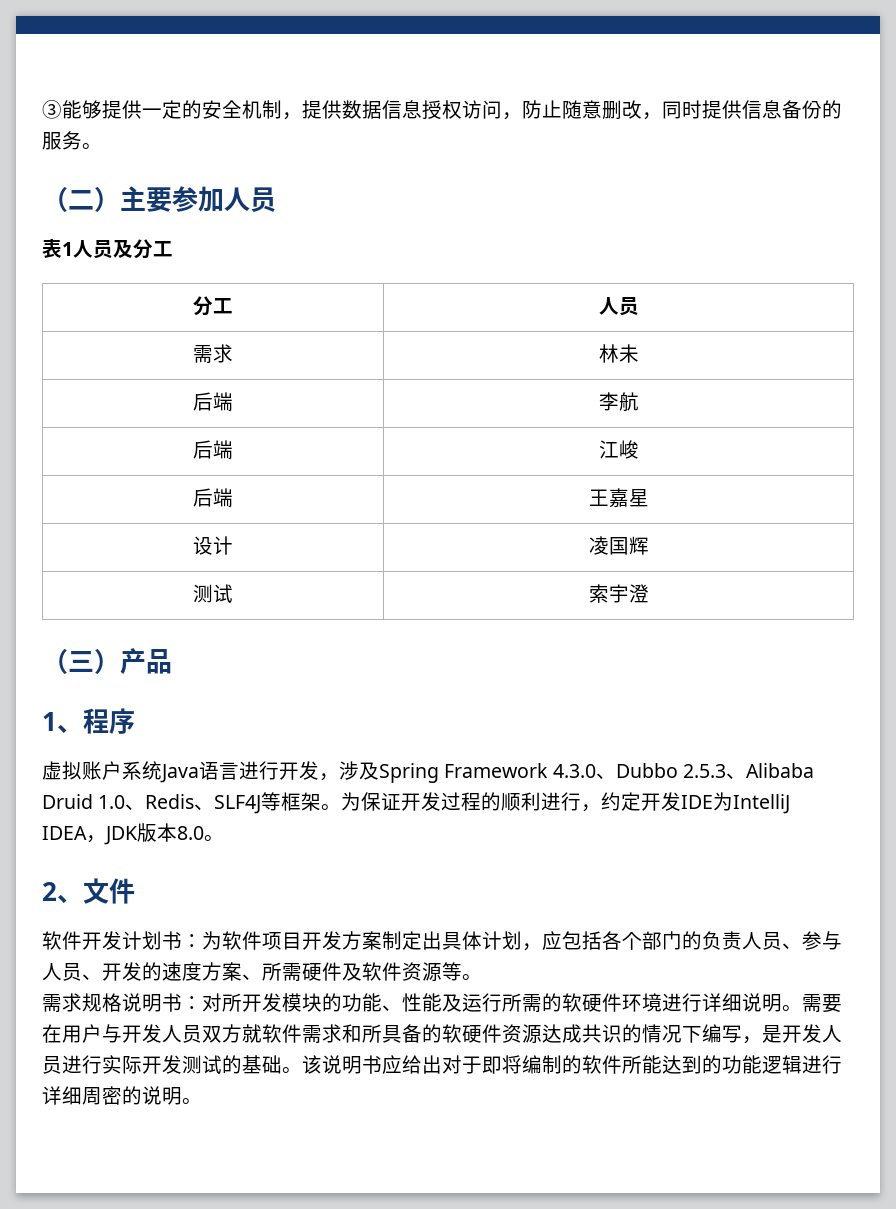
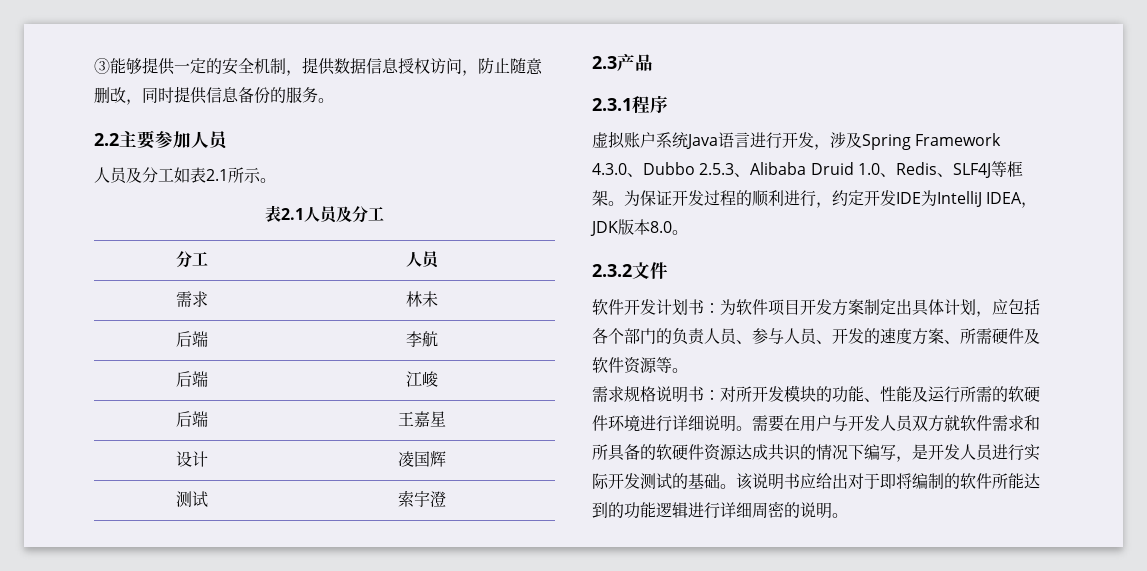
- （二）主要参加人员
+ 2.2主要参加人员
- 表1人员及分工
+ 人员及分工如表2.1所示。
+ 表2.1人员及分工
- （三）产品
+ 2.3产品
- 1、程序
+ 2.3.1程序
- 2、文件
+ 2.3.2文件

